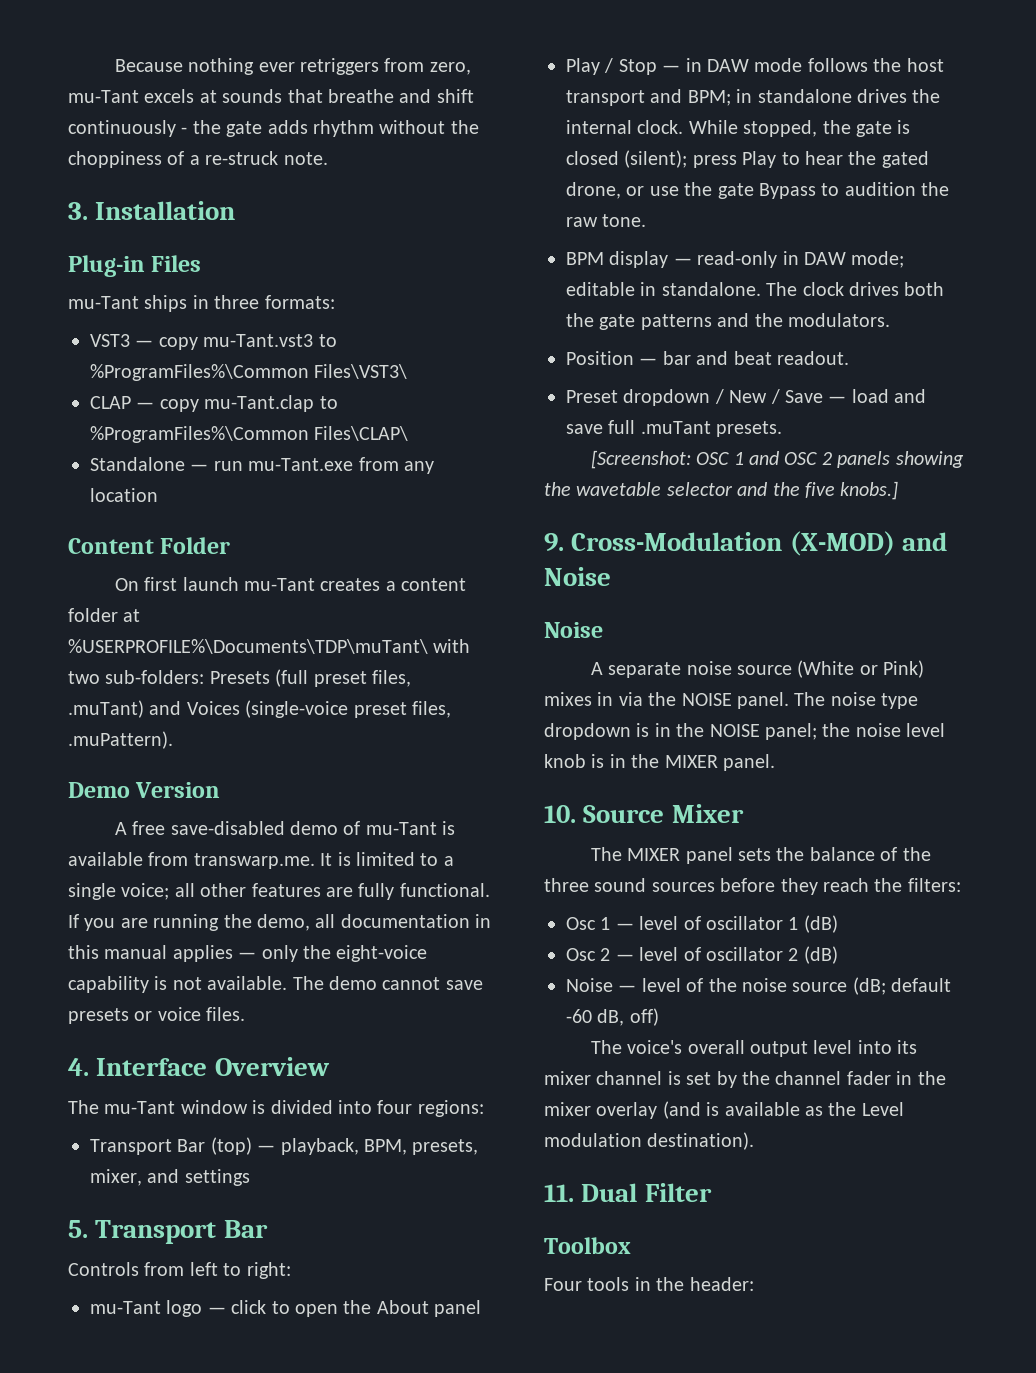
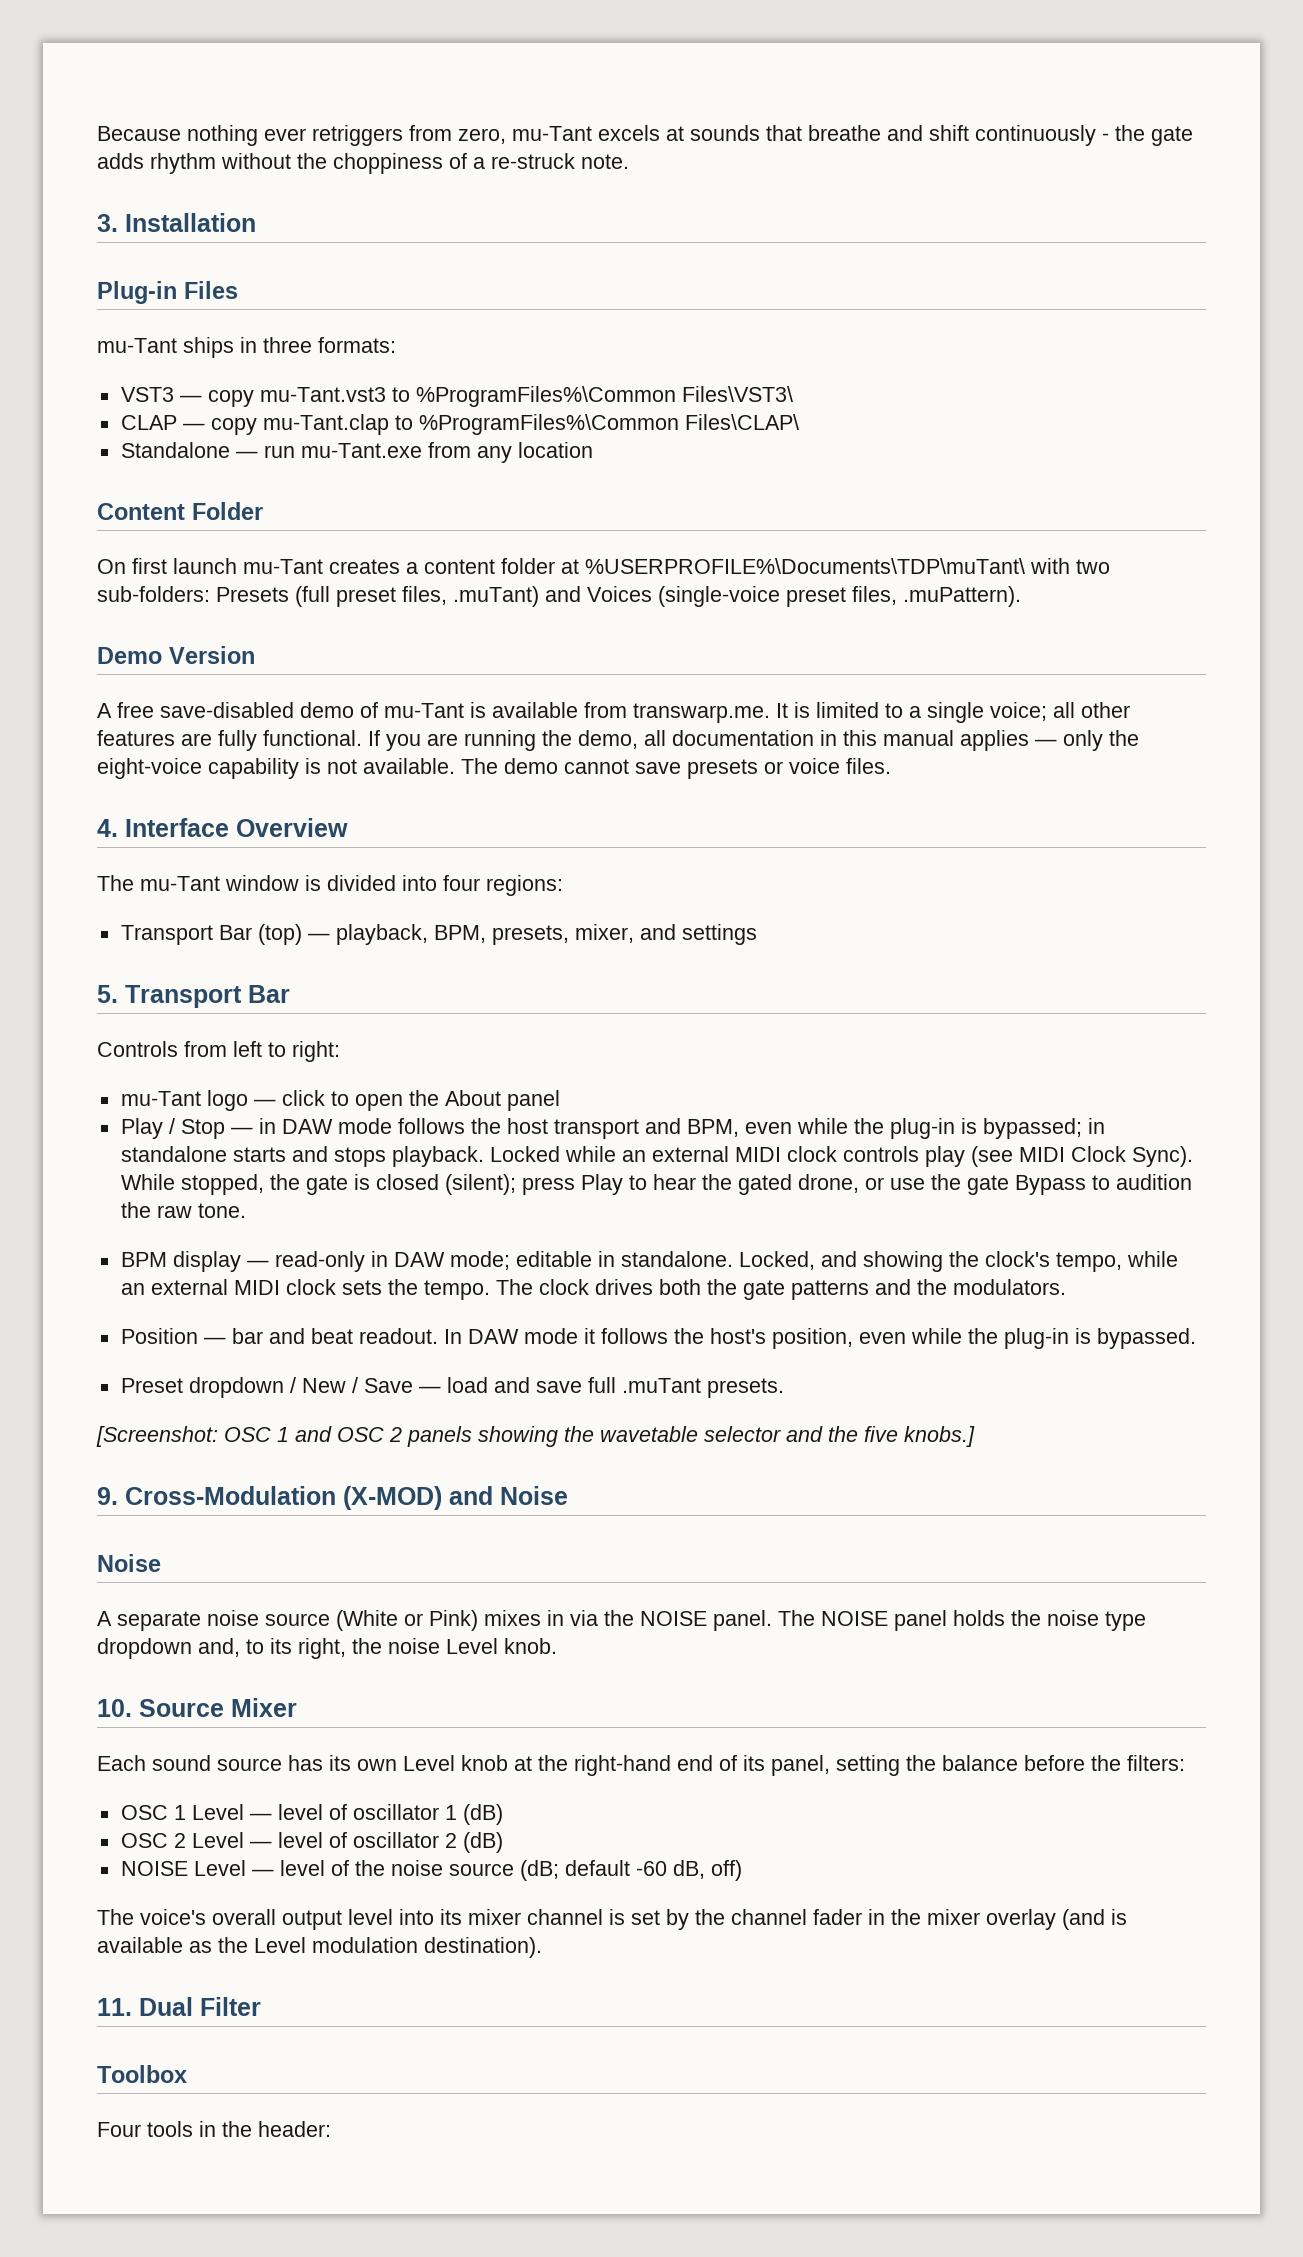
- Play / Stop — in DAW mode follows the host transport and BPM; in standalone drives the internal clock.
+ Play / Stop — in DAW mode follows the host transport and BPM, even while the plug-in is bypassed; in standalone starts and stops playback. Locked while an external MIDI clock controls play (see MIDI Clock Sync).
+ Locked, and showing the clock's tempo, while an external MIDI clock sets the tempo.
+ In DAW mode it follows the host's position, even while the plug-in is bypassed.
- The noise type dropdown is in the NOISE panel; the noise level knob is in the MIXER panel.
+ The NOISE panel holds the noise type dropdown and, to its right, the noise Level knob.
  10. Source Mixer
- The MIXER panel sets the balance of the three sound sources before they reach the filters:
+ Each sound source has its own Level knob at the right-hand end of its panel, setting the balance before the filters:
- Osc 1 — level of oscillator 1 (dB)
+ OSC 1 Level — level of oscillator 1 (dB)
- Osc 2 — level of oscillator 2 (dB)
+ OSC 2 Level — level of oscillator 2 (dB)
- Noise — level of the noise source (dB; default -60 dB, off)
+ NOISE Level — level of the noise source (dB; default -60 dB, off)

